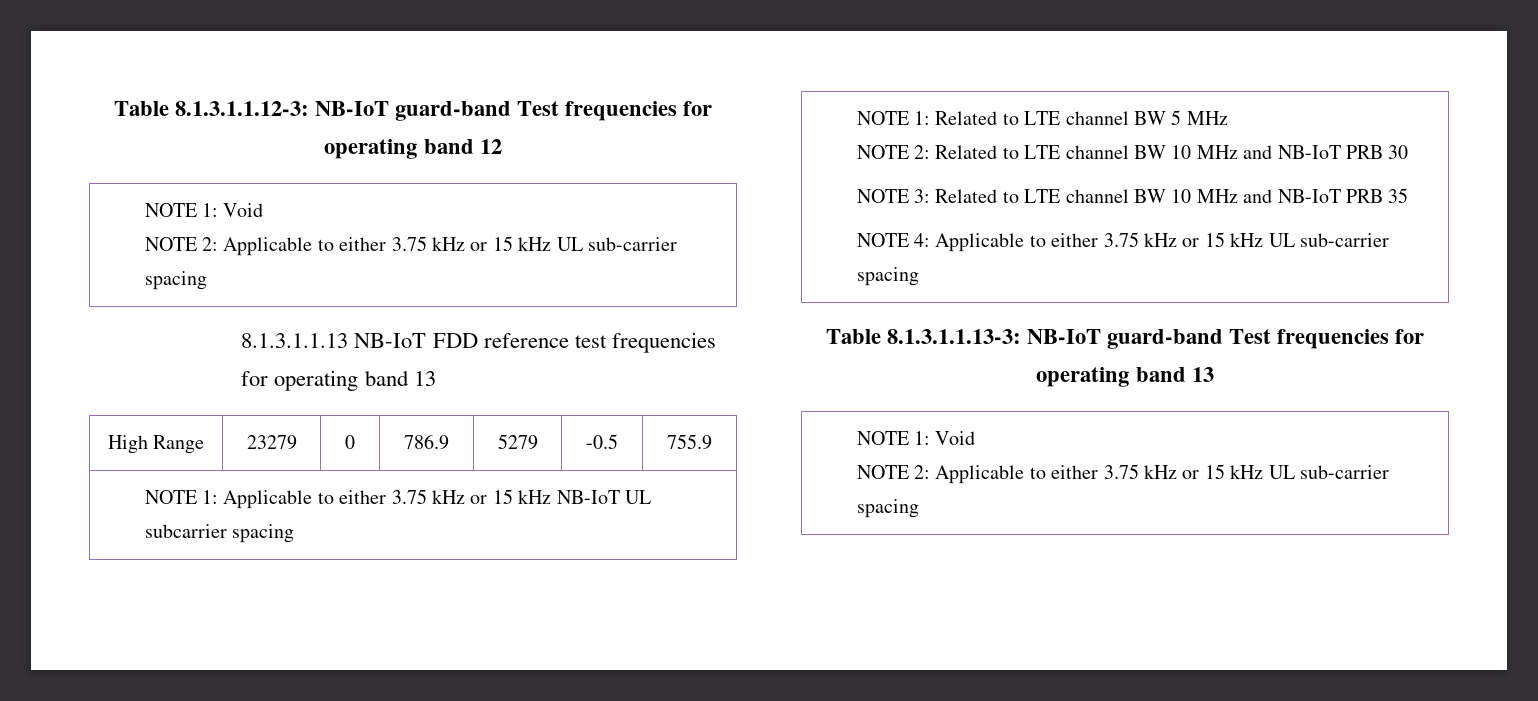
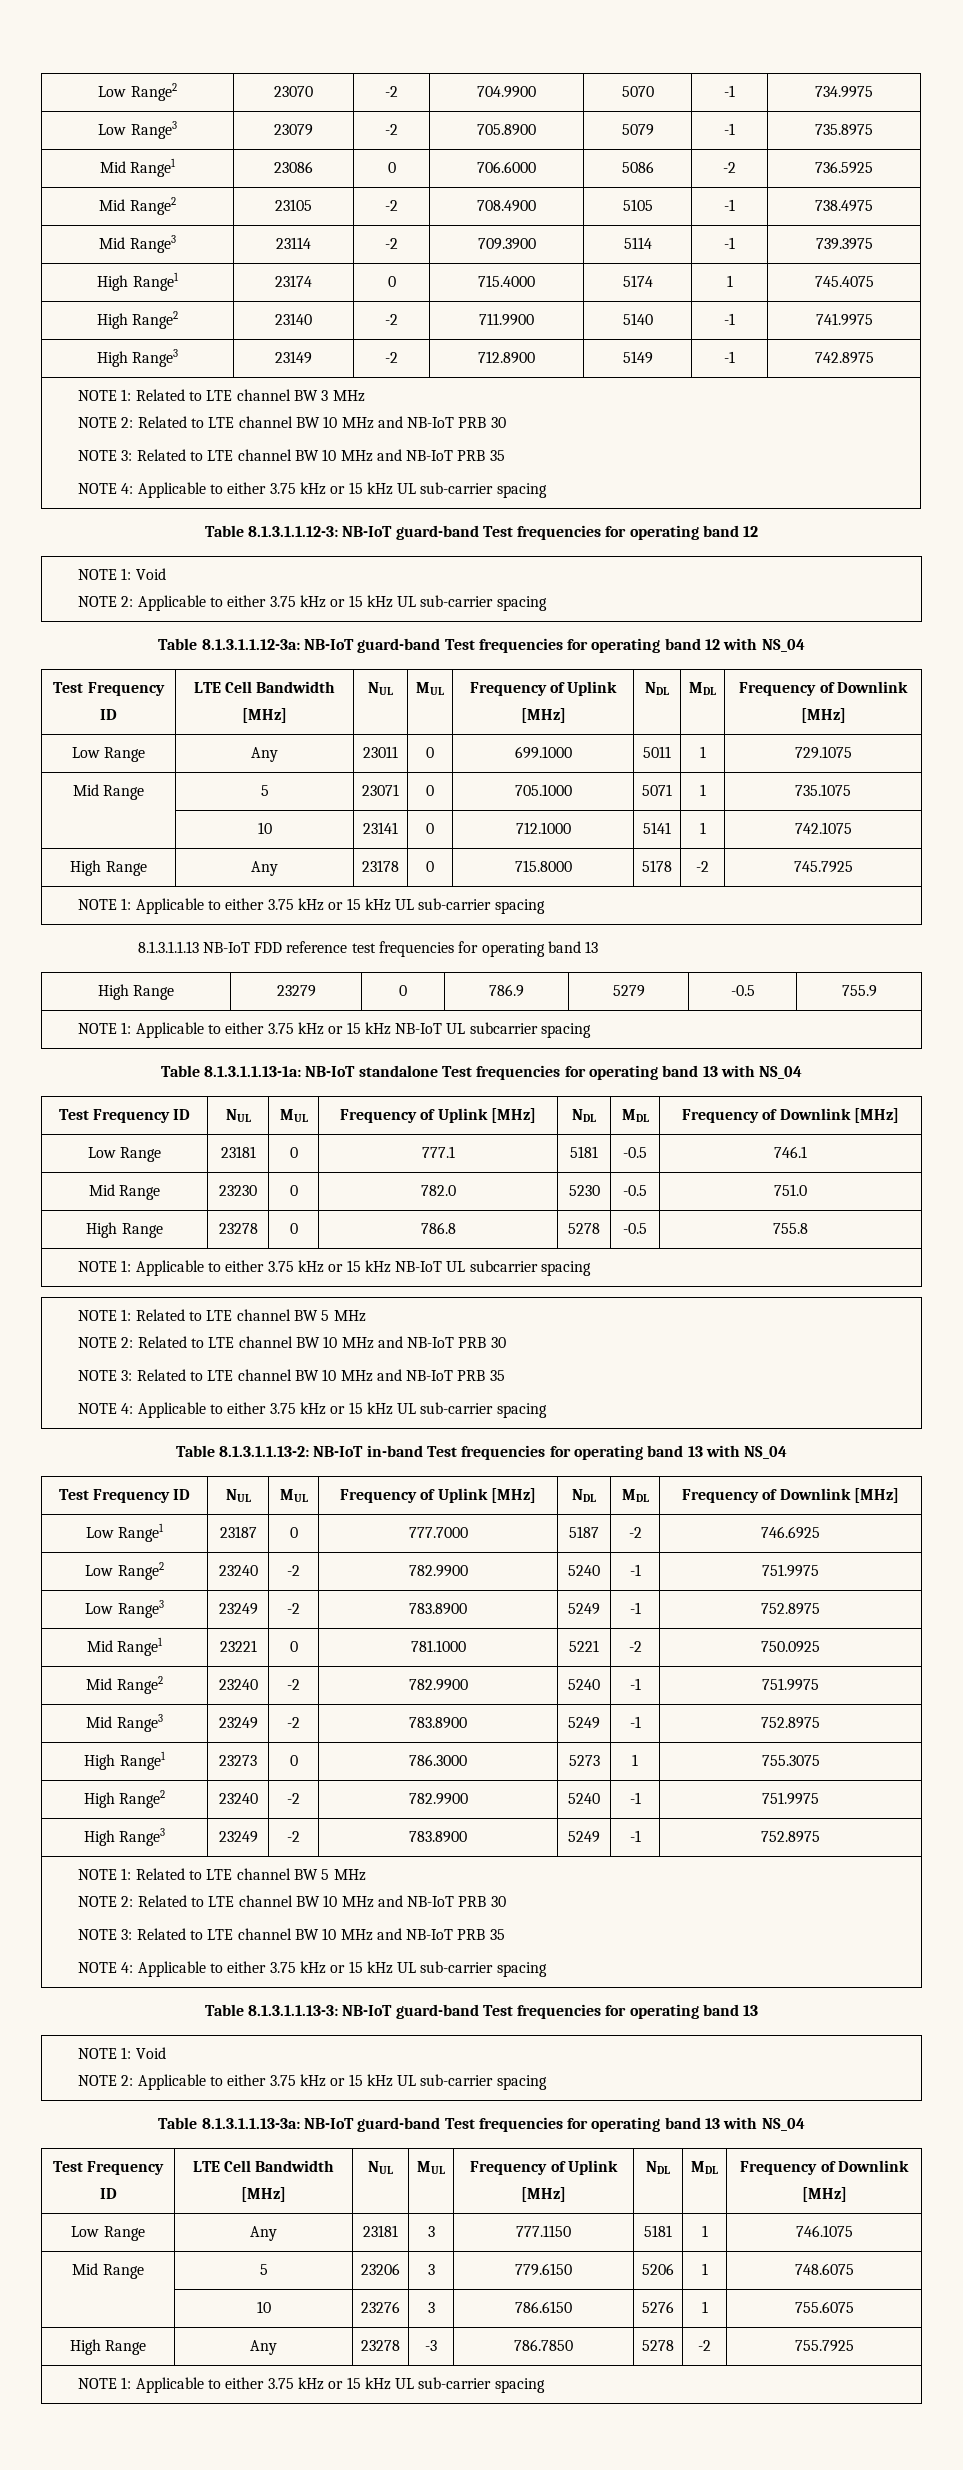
+ Low Range2 | 23070 | -2 | 704.9900 | 5070 | -1 | 734.9975
+ Low Range3 | 23079 | -2 | 705.8900 | 5079 | -1 | 735.8975
+ Mid Range1 | 23086 | 0 | 706.6000 | 5086 | -2 | 736.5925
+ Mid Range2 | 23105 | -2 | 708.4900 | 5105 | -1 | 738.4975
+ Mid Range3 | 23114 | -2 | 709.3900 | 5114 | -1 | 739.3975
+ High Range1 | 23174 | 0 | 715.4000 | 5174 | 1 | 745.4075
+ High Range2 | 23140 | -2 | 711.9900 | 5140 | -1 | 741.9975
+ High Range3 | 23149 | -2 | 712.8900 | 5149 | -1 | 742.8975
+ NOTE 1: Related to LTE channel BW 3 MHz
+ NOTE 2: Related to LTE channel BW 10 MHz and NB-IoT PRB 30
+ NOTE 3: Related to LTE channel BW 10 MHz and NB-IoT PRB 35
+ NOTE 4: Applicable to either 3.75 kHz or 15 kHz UL sub-carrier spacing
+ Table 8.1.3.1.1.12-3a: NB-IoT guard-band Test frequencies for operating band 12 with NS_04
+ Test Frequency ID | LTE Cell Bandwidth [MHz] | NUL | MUL | Frequency of Uplink [MHz] | NDL | MDL | Frequency of Downlink [MHz]
+ Low Range | Any | 23011 | 0 | 699.1000 | 5011 | 1 | 729.1075
+ Mid Range | 5 | 23071 | 0 | 705.1000 | 5071 | 1 | 735.1075
+ | 10 | 23141 | 0 | 712.1000 | 5141 | 1 | 742.1075
+ High Range | Any | 23178 | 0 | 715.8000 | 5178 | -2 | 745.7925
+ NOTE 1: Applicable to either 3.75 kHz or 15 kHz UL sub-carrier spacing
+ Table 8.1.3.1.1.13-1a: NB-IoT standalone Test frequencies for operating band 13 with NS_04
+ Test Frequency ID | NUL | MUL | Frequency of Uplink [MHz] | NDL | MDL | Frequency of Downlink [MHz]
+ Low Range | 23181 | 0 | 777.1 | 5181 | -0.5 | 746.1
+ Mid Range | 23230 | 0 | 782.0 | 5230 | -0.5 | 751.0
+ High Range | 23278 | 0 | 786.8 | 5278 | -0.5 | 755.8
+ NOTE 1: Applicable to either 3.75 kHz or 15 kHz NB-IoT UL subcarrier spacing
+ NOTE 1: Related to LTE channel BW 5 MHz
+ NOTE 2: Related to LTE channel BW 10 MHz and NB-IoT PRB 30
+ NOTE 3: Related to LTE channel BW 10 MHz and NB-IoT PRB 35
+ NOTE 4: Applicable to either 3.75 kHz or 15 kHz UL sub-carrier spacing
+ Table 8.1.3.1.1.13-2: NB-IoT in-band Test frequencies for operating band 13 with NS_04
+ Test Frequency ID | NUL | MUL | Frequency of Uplink [MHz] | NDL | MDL | Frequency of Downlink [MHz]
+ Low Range1 | 23187 | 0 | 777.7000 | 5187 | -2 | 746.6925
+ Low Range2 | 23240 | -2 | 782.9900 | 5240 | -1 | 751.9975
+ Low Range3 | 23249 | -2 | 783.8900 | 5249 | -1 | 752.8975
+ Mid Range1 | 23221 | 0 | 781.1000 | 5221 | -2 | 750.0925
+ Mid Range2 | 23240 | -2 | 782.9900 | 5240 | -1 | 751.9975
+ Mid Range3 | 23249 | -2 | 783.8900 | 5249 | -1 | 752.8975
+ High Range1 | 23273 | 0 | 786.3000 | 5273 | 1 | 755.3075
+ High Range2 | 23240 | -2 | 782.9900 | 5240 | -1 | 751.9975
+ High Range3 | 23249 | -2 | 783.8900 | 5249 | -1 | 752.8975
+ Table 8.1.3.1.1.13-3a: NB-IoT guard-band Test frequencies for operating band 13 with NS_04
+ Test Frequency ID | LTE Cell Bandwidth [MHz] | NUL | MUL | Frequency of Uplink [MHz] | NDL | MDL | Frequency of Downlink [MHz]
+ Low Range | Any | 23181 | 3 | 777.1150 | 5181 | 1 | 746.1075
+ Mid Range | 5 | 23206 | 3 | 779.6150 | 5206 | 1 | 748.6075
+ | 10 | 23276 | 3 | 786.6150 | 5276 | 1 | 755.6075
+ High Range | Any | 23278 | -3 | 786.7850 | 5278 | -2 | 755.7925
+ NOTE 1: Applicable to either 3.75 kHz or 15 kHz UL sub-carrier spacing

